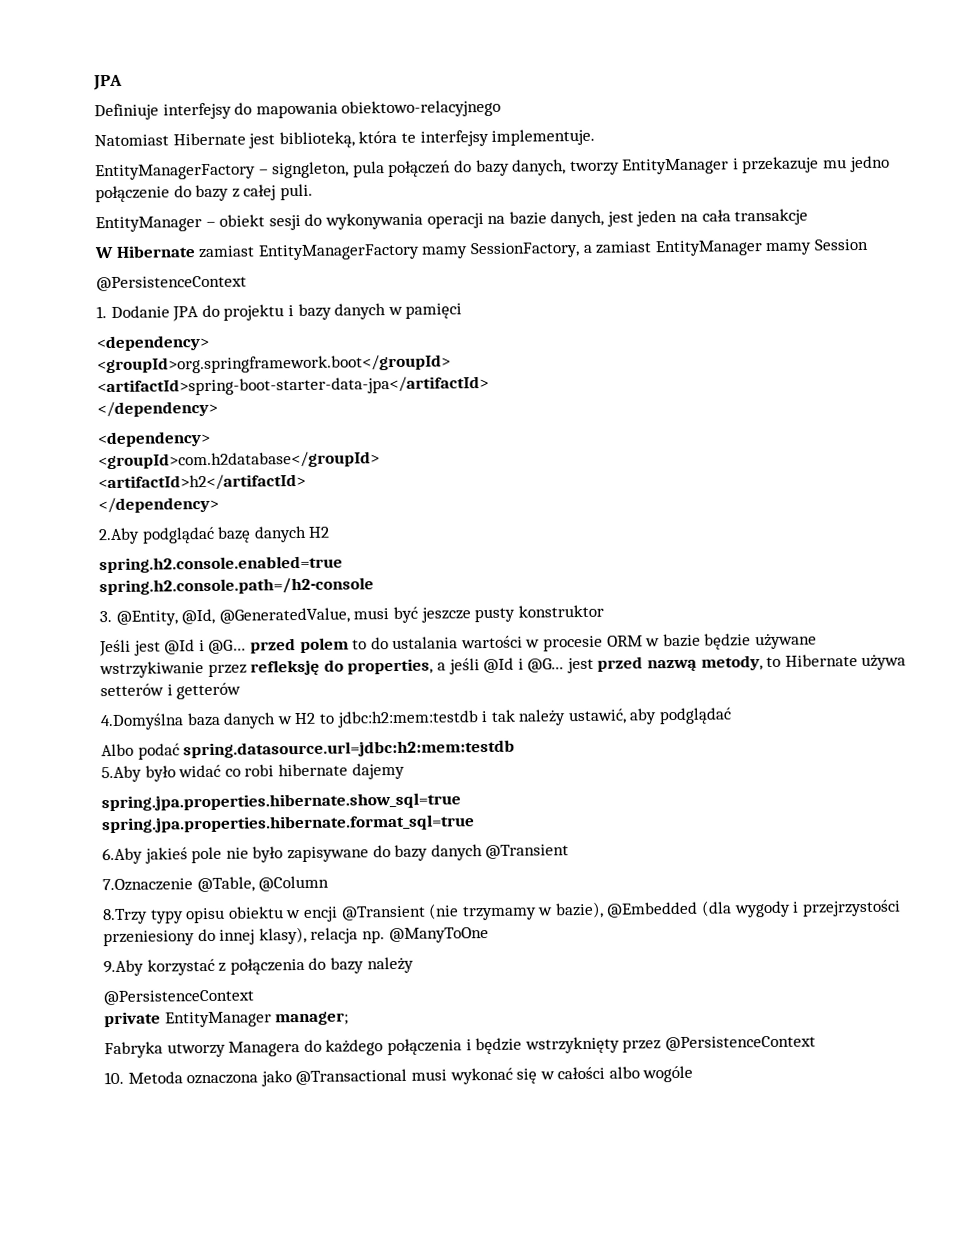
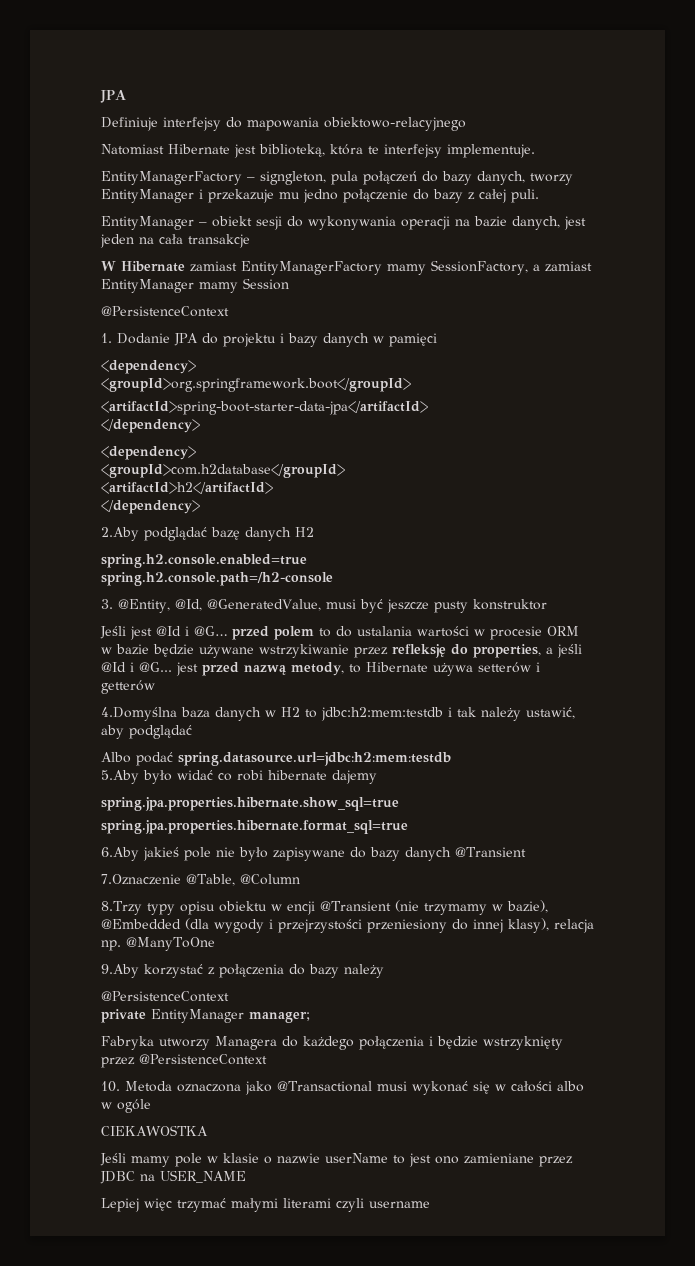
- 10. Metoda oznaczona jako @Transactional musi wykonać się w całości albo wogóle
+ 10. Metoda oznaczona jako @Transactional musi wykonać się w całości albo w ogóle
+ CIEKAWOSTKA
+ Jeśli mamy pole w klasie o nazwie userName to jest ono zamieniane przez JDBC na USER_NAME
+ Lepiej więc trzymać małymi literami czyli username

